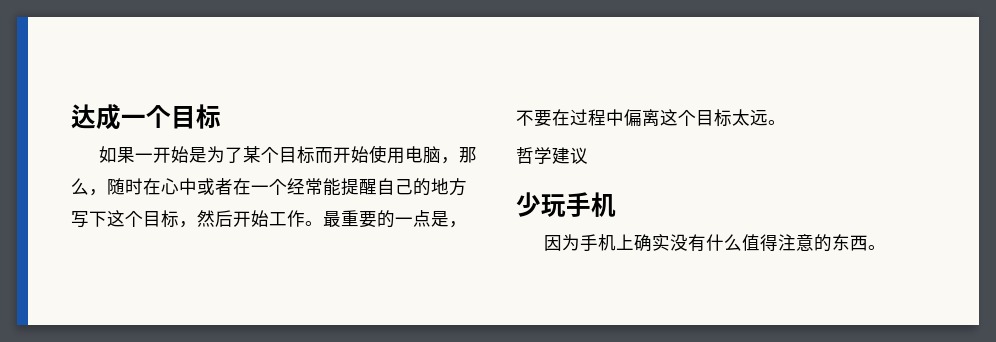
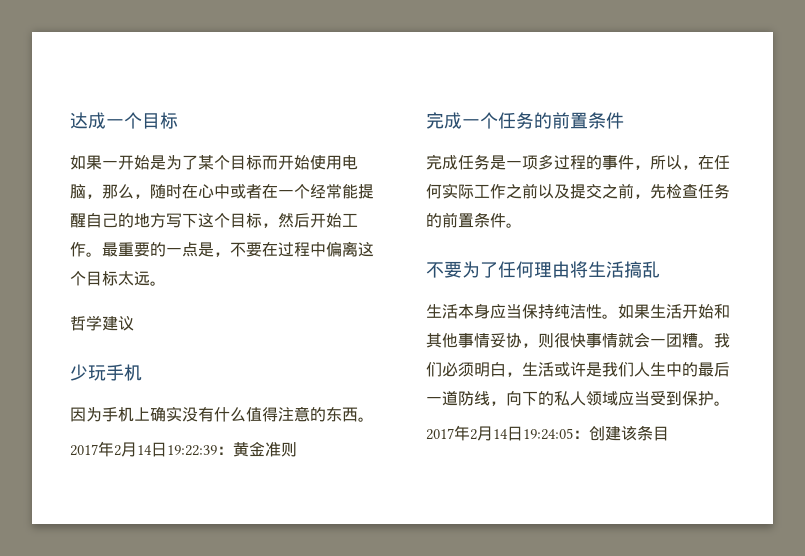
+ 2017年2月14日19:22:39：黄金准则
+ 完成一个任务的前置条件
+ 完成任务是一项多过程的事件，所以，在任何实际工作之前以及提交之前，先检查任务的前置条件。
+ 不要为了任何理由将生活搞乱
+ 生活本身应当保持纯洁性。如果生活开始和其他事情妥协，则很快事情就会一团糟。我们必须明白，生活或许是我们人生中的最后一道防线，向下的私人领域应当受到保护。
+ 2017年2月14日19:24:05：创建该条目

